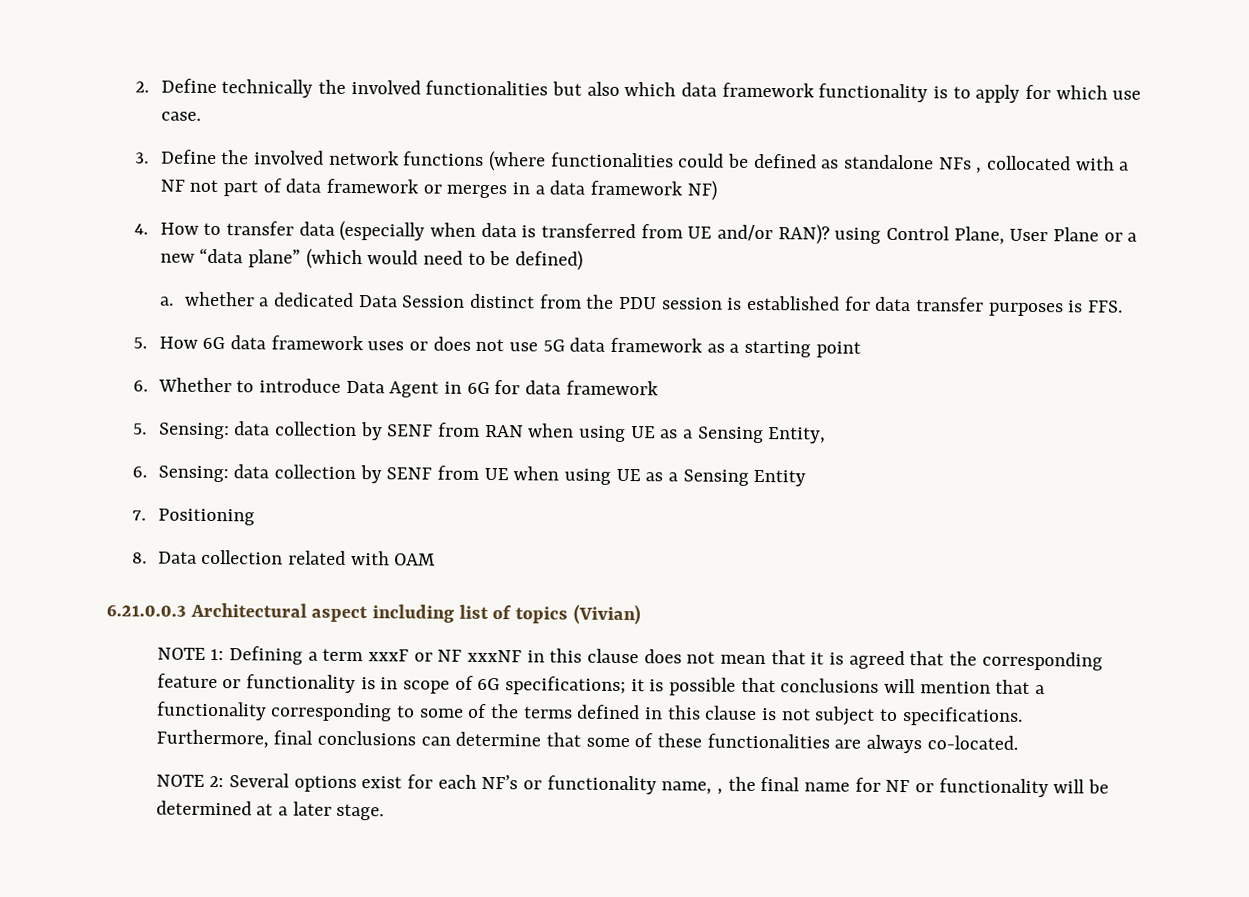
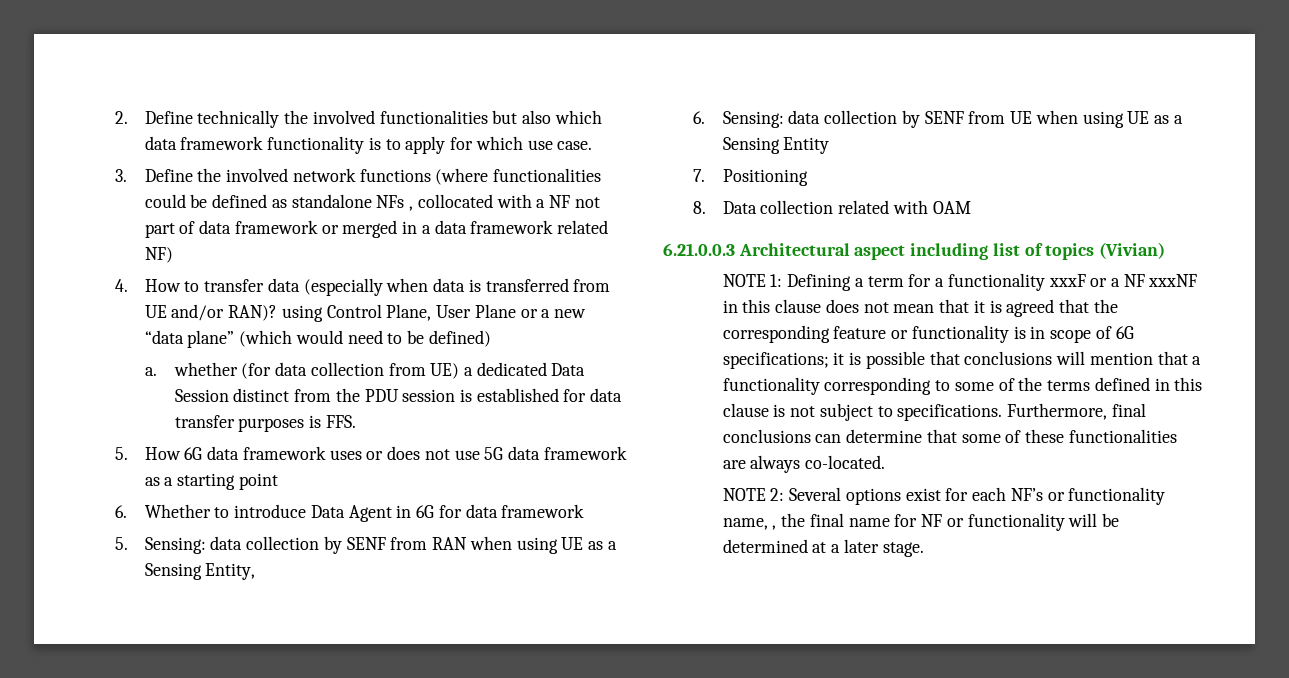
- 3. Define the involved network functions (where functionalities could be defined as standalone NFs , collocated with a NF not part of data framework or merges in a data framework NF)
+ 3. Define the involved network functions (where functionalities could be defined as standalone NFs , collocated with a NF not part of data framework or merged in a data framework related NF)
- a. whether a dedicated Data Session distinct from the PDU session is established for data transfer purposes is FFS.
+ a. whether (for data collection from UE) a dedicated Data Session distinct from the PDU session is established for data transfer purposes is FFS.
- NOTE 1: Defining a term xxxF or NF xxxNF in this clause does not mean that it is agreed that the corresponding feature or functionality is in scope of 6G specifications; it is possible that conclusions will mention that a functionality corresponding to some of the terms defined in this clause is not subject to specifications.
+ NOTE 1: Defining a term for a functionality xxxF or a NF xxxNF in this clause does not mean that it is agreed that the corresponding feature or functionality is in scope of 6G specifications; it is possible that conclusions will mention that a functionality corresponding to some of the terms defined in this clause is not subject to specifications.

